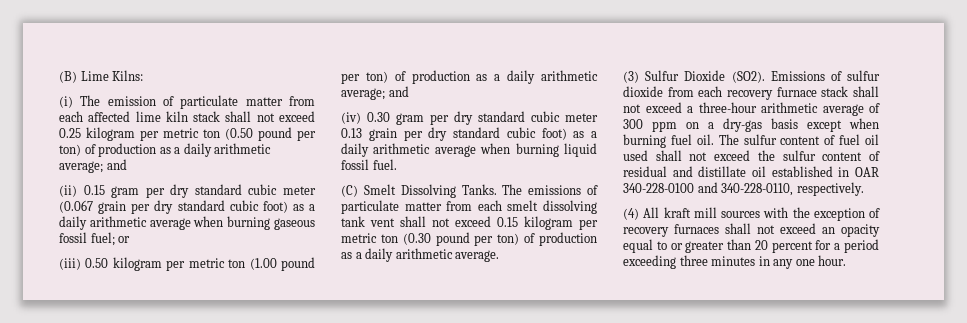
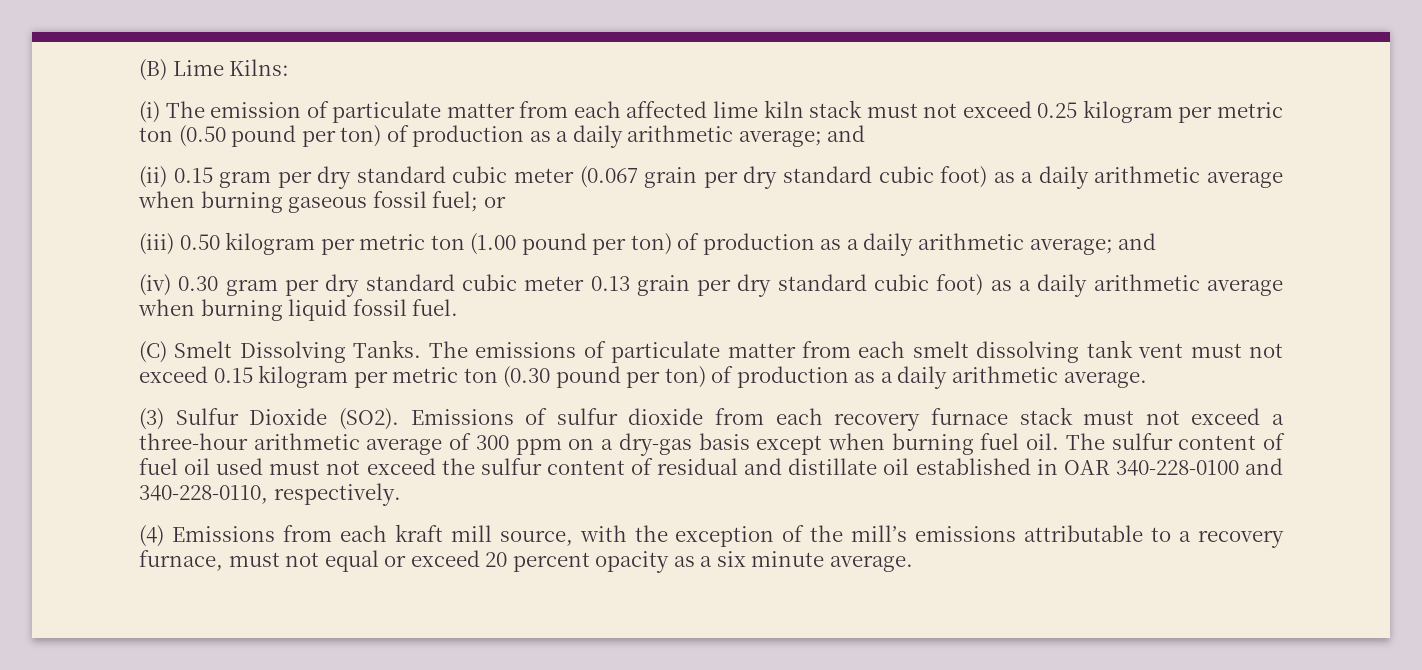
- (i) The emission of particulate matter from each affected lime kiln stack shall not exceed 0.25 kilogram per metric ton (0.50 pound per ton) of production as a daily arithmetic average; and
+ (i) The emission of particulate matter from each affected lime kiln stack must not exceed 0.25 kilogram per metric ton (0.50 pound per ton) of production as a daily arithmetic average; and
- The emissions of particulate matter from each smelt dissolving tank vent shall not exceed 0.15 kilogram per metric ton (0.30 pound per ton) of production as a daily arithmetic average.
+ The emissions of particulate matter from each smelt dissolving tank vent must not exceed 0.15 kilogram per metric ton (0.30 pound per ton) of production as a daily arithmetic average.
- Emissions of sulfur dioxide from each recovery furnace stack shall not exceed a three-hour arithmetic average of 300 ppm on a dry-gas basis except when burning fuel oil.
+ Emissions of sulfur dioxide from each recovery furnace stack must not exceed a three-hour arithmetic average of 300 ppm on a dry-gas basis except when burning fuel oil.
- The sulfur content of fuel oil used shall not exceed the sulfur content of residual and distillate oil established in OAR 340-228-0100 and 340-228-0110, respectively.
+ The sulfur content of fuel oil used must not exceed the sulfur content of residual and distillate oil established in OAR 340-228-0100 and 340-228-0110, respectively.
- (4) All kraft mill sources with the exception of recovery furnaces shall not exceed an opacity equal to or greater than 20 percent for a period exceeding three minutes in any one hour.
+ (4) Emissions from each kraft mill source, with the exception of the mill’s emissions attributable to a recovery furnace, must not equal or exceed 20 percent opacity as a six minute average.

